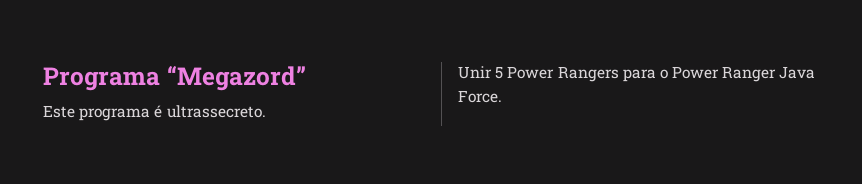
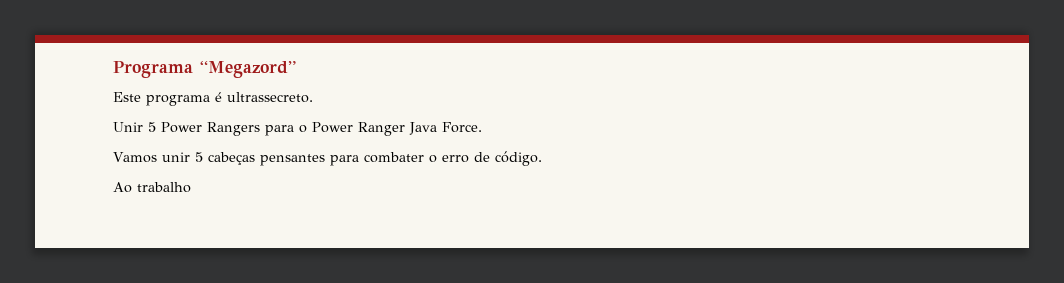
+ Vamos unir 5 cabeças pensantes para combater o erro de código.
+ Ao trabalho

